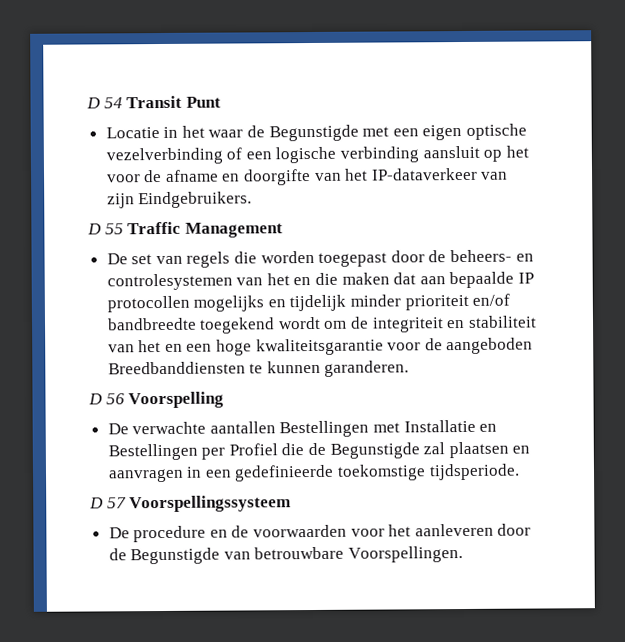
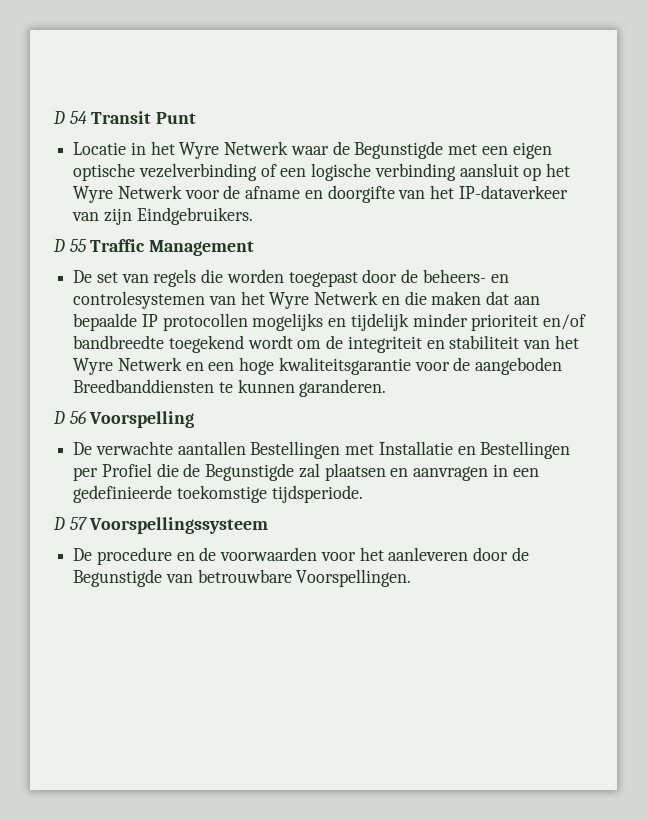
- Locatie in het waar de Begunstigde met een eigen optische vezelverbinding of een logische verbinding aansluit op het voor de afname en doorgifte van het IP-dataverkeer van zijn Eindgebruikers.
+ Locatie in het Wyre Netwerk waar de Begunstigde met een eigen optische vezelverbinding of een logische verbinding aansluit op het Wyre Netwerk voor de afname en doorgifte van het IP-dataverkeer van zijn Eindgebruikers.
- De set van regels die worden toegepast door de beheers- en controlesystemen van het en die maken dat aan bepaalde IP protocollen mogelijks en tijdelijk minder prioriteit en/of bandbreedte toegekend wordt om de integriteit en stabiliteit van het en een hoge kwaliteitsgarantie voor de aangeboden Breedbanddiensten te kunnen garanderen.
+ De set van regels die worden toegepast door de beheers- en controlesystemen van het Wyre Netwerk en die maken dat aan bepaalde IP protocollen mogelijks en tijdelijk minder prioriteit en/of bandbreedte toegekend wordt om de integriteit en stabiliteit van het Wyre Netwerk en een hoge kwaliteitsgarantie voor de aangeboden Breedbanddiensten te kunnen garanderen.

